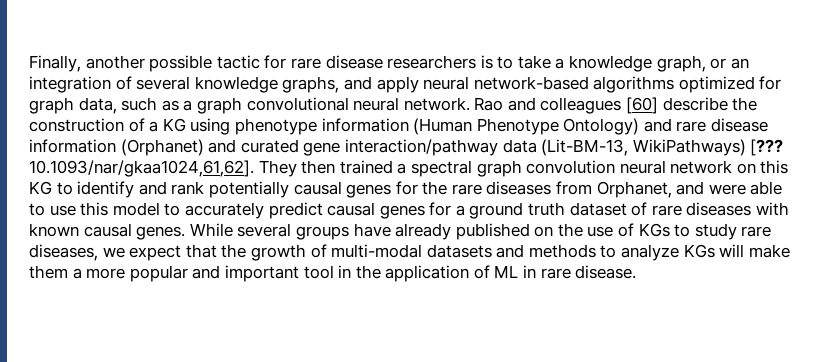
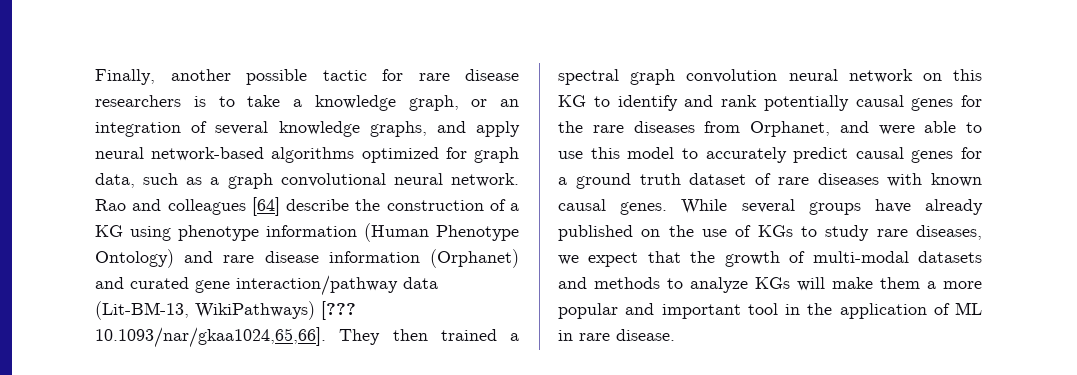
- Rao and colleagues [60] describe the construction of a KG using phenotype information (Human Phenotype Ontology) and rare disease information (Orphanet) and curated gene interaction/pathway data (Lit-BM-13, WikiPathways) [???
+ Rao and colleagues [64] describe the construction of a KG using phenotype information (Human Phenotype Ontology) and rare disease information (Orphanet) and curated gene interaction/pathway data (Lit-BM-13, WikiPathways) [???
- 10.1093/nar/gkaa1024,61,62]. They then trained a spectral graph convolution neural network on this KG to identify and rank potentially causal genes for the rare diseases from Orphanet, and were able to use this model to accurately predict causal genes for a ground truth dataset of rare diseases with known causal genes.
+ 10.1093/nar/gkaa1024,65,66]. They then trained a spectral graph convolution neural network on this KG to identify and rank potentially causal genes for the rare diseases from Orphanet, and were able to use this model to accurately predict causal genes for a ground truth dataset of rare diseases with known causal genes.

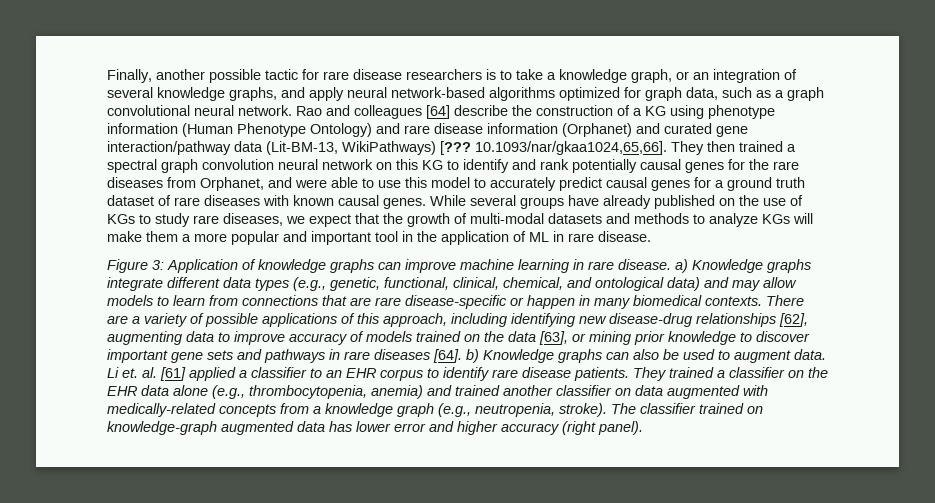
+ Figure 3: Application of knowledge graphs can improve machine learning in rare disease. a) Knowledge graphs integrate different data types (e.g., genetic, functional, clinical, chemical, and ontological data) and may allow models to learn from connections that are rare disease-specific or happen in many biomedical contexts. There are a variety of possible applications of this approach, including identifying new disease-drug relationships [62], augmenting data to improve accuracy of models trained on the data [63], or mining prior knowledge to discover important gene sets and pathways in rare diseases [64]. b) Knowledge graphs can also be used to augment data. Li et. al. [61] applied a classifier to an EHR corpus to identify rare disease patients. They trained a classifier on the EHR data alone (e.g., thrombocytopenia, anemia) and trained another classifier on data augmented with medically-related concepts from a knowledge graph (e.g., neutropenia, stroke). The classifier trained on knowledge-graph augmented data has lower error and higher accuracy (right panel).

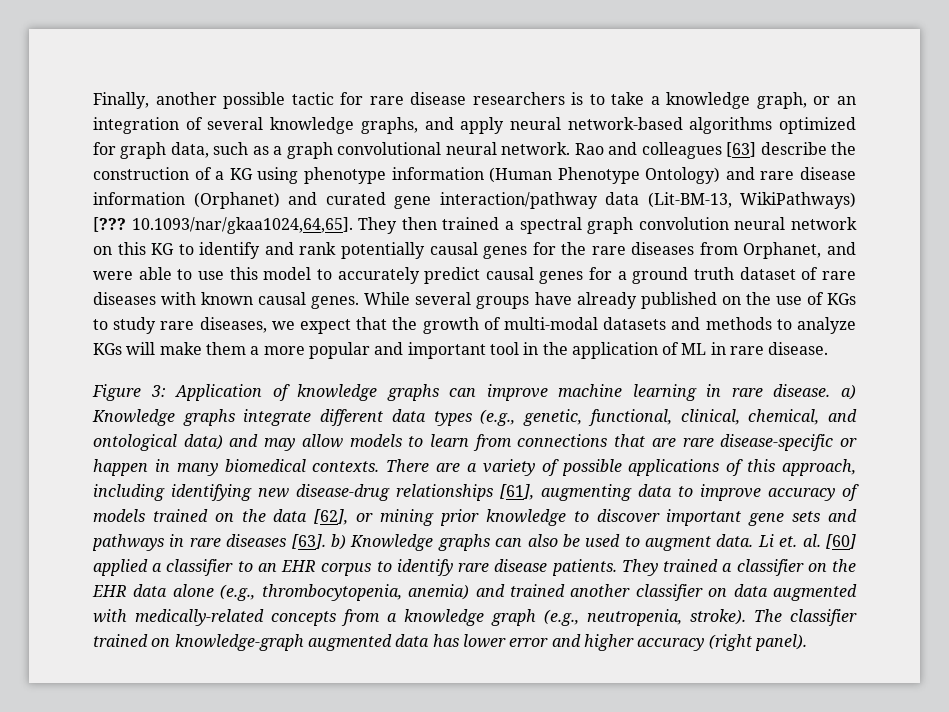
- Rao and colleagues [64] describe the construction of a KG using phenotype information (Human Phenotype Ontology) and rare disease information (Orphanet) and curated gene interaction/pathway data (Lit-BM-13, WikiPathways) [???
+ Rao and colleagues [63] describe the construction of a KG using phenotype information (Human Phenotype Ontology) and rare disease information (Orphanet) and curated gene interaction/pathway data (Lit-BM-13, WikiPathways) [???
- 10.1093/nar/gkaa1024,65,66]. They then trained a spectral graph convolution neural network on this KG to identify and rank potentially causal genes for the rare diseases from Orphanet, and were able to use this model to accurately predict causal genes for a ground truth dataset of rare diseases with known causal genes.
+ 10.1093/nar/gkaa1024,64,65]. They then trained a spectral graph convolution neural network on this KG to identify and rank potentially causal genes for the rare diseases from Orphanet, and were able to use this model to accurately predict causal genes for a ground truth dataset of rare diseases with known causal genes.
- There are a variety of possible applications of this approach, including identifying new disease-drug relationships [62], augmenting data to improve accuracy of models trained on the data [63], or mining prior knowledge to discover important gene sets and pathways in rare diseases [64]. b) Knowledge graphs can also be used to augment data.
+ There are a variety of possible applications of this approach, including identifying new disease-drug relationships [61], augmenting data to improve accuracy of models trained on the data [62], or mining prior knowledge to discover important gene sets and pathways in rare diseases [63]. b) Knowledge graphs can also be used to augment data.
- Li et. al. [61] applied a classifier to an EHR corpus to identify rare disease patients.
+ Li et. al. [60] applied a classifier to an EHR corpus to identify rare disease patients.

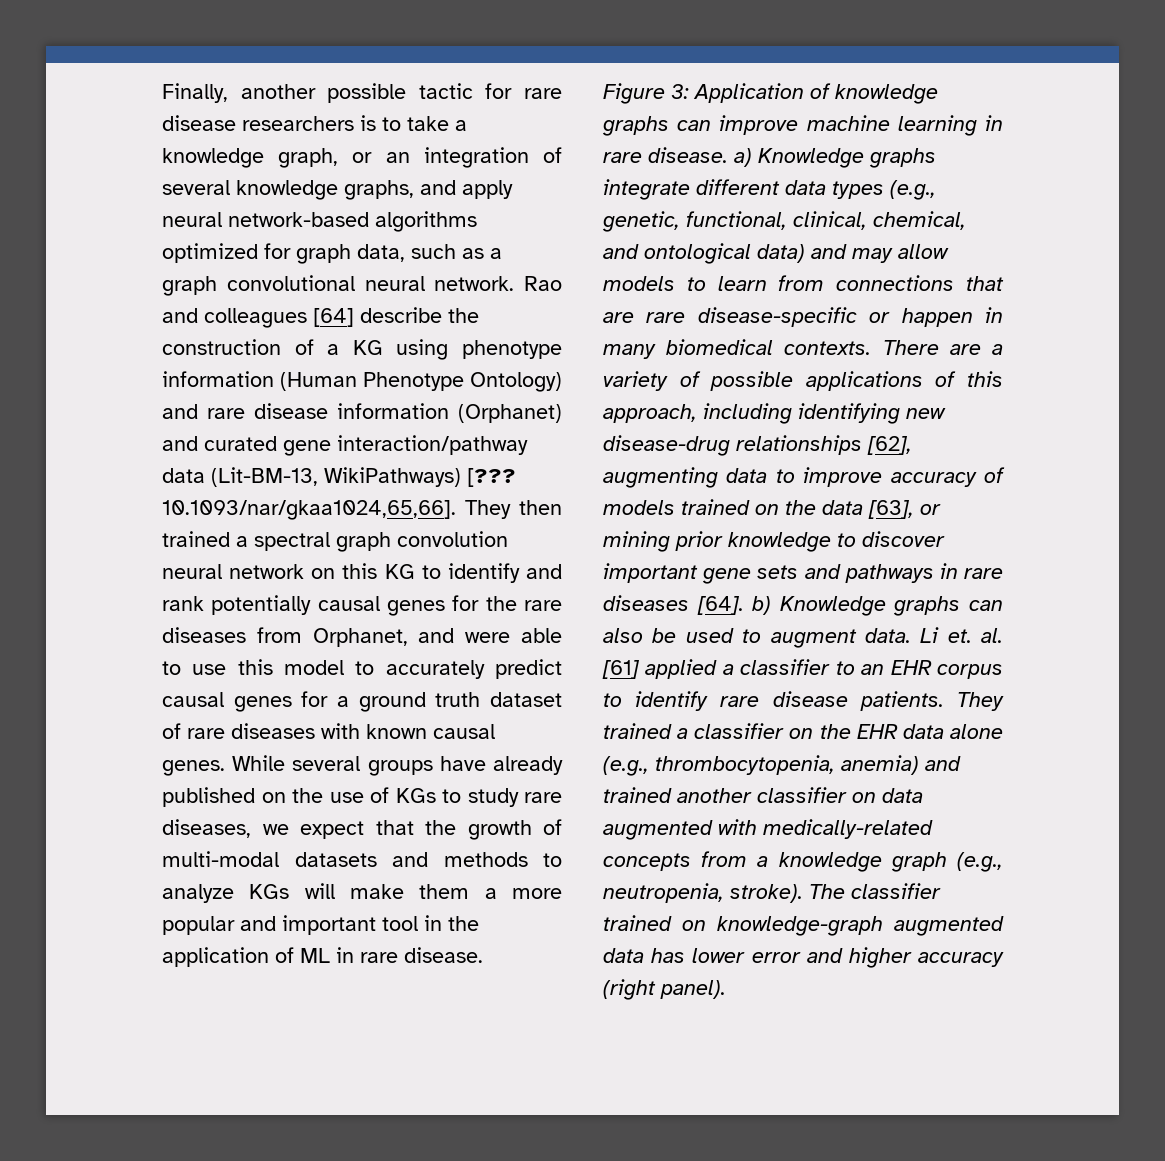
- Rao and colleagues [63] describe the construction of a KG using phenotype information (Human Phenotype Ontology) and rare disease information (Orphanet) and curated gene interaction/pathway data (Lit-BM-13, WikiPathways) [???
+ Rao and colleagues [64] describe the construction of a KG using phenotype information (Human Phenotype Ontology) and rare disease information (Orphanet) and curated gene interaction/pathway data (Lit-BM-13, WikiPathways) [???
- 10.1093/nar/gkaa1024,64,65]. They then trained a spectral graph convolution neural network on this KG to identify and rank potentially causal genes for the rare diseases from Orphanet, and were able to use this model to accurately predict causal genes for a ground truth dataset of rare diseases with known causal genes.
+ 10.1093/nar/gkaa1024,65,66]. They then trained a spectral graph convolution neural network on this KG to identify and rank potentially causal genes for the rare diseases from Orphanet, and were able to use this model to accurately predict causal genes for a ground truth dataset of rare diseases with known causal genes.
- There are a variety of possible applications of this approach, including identifying new disease-drug relationships [61], augmenting data to improve accuracy of models trained on the data [62], or mining prior knowledge to discover important gene sets and pathways in rare diseases [63]. b) Knowledge graphs can also be used to augment data.
+ There are a variety of possible applications of this approach, including identifying new disease-drug relationships [62], augmenting data to improve accuracy of models trained on the data [63], or mining prior knowledge to discover important gene sets and pathways in rare diseases [64]. b) Knowledge graphs can also be used to augment data.
- Li et. al. [60] applied a classifier to an EHR corpus to identify rare disease patients.
+ Li et. al. [61] applied a classifier to an EHR corpus to identify rare disease patients.

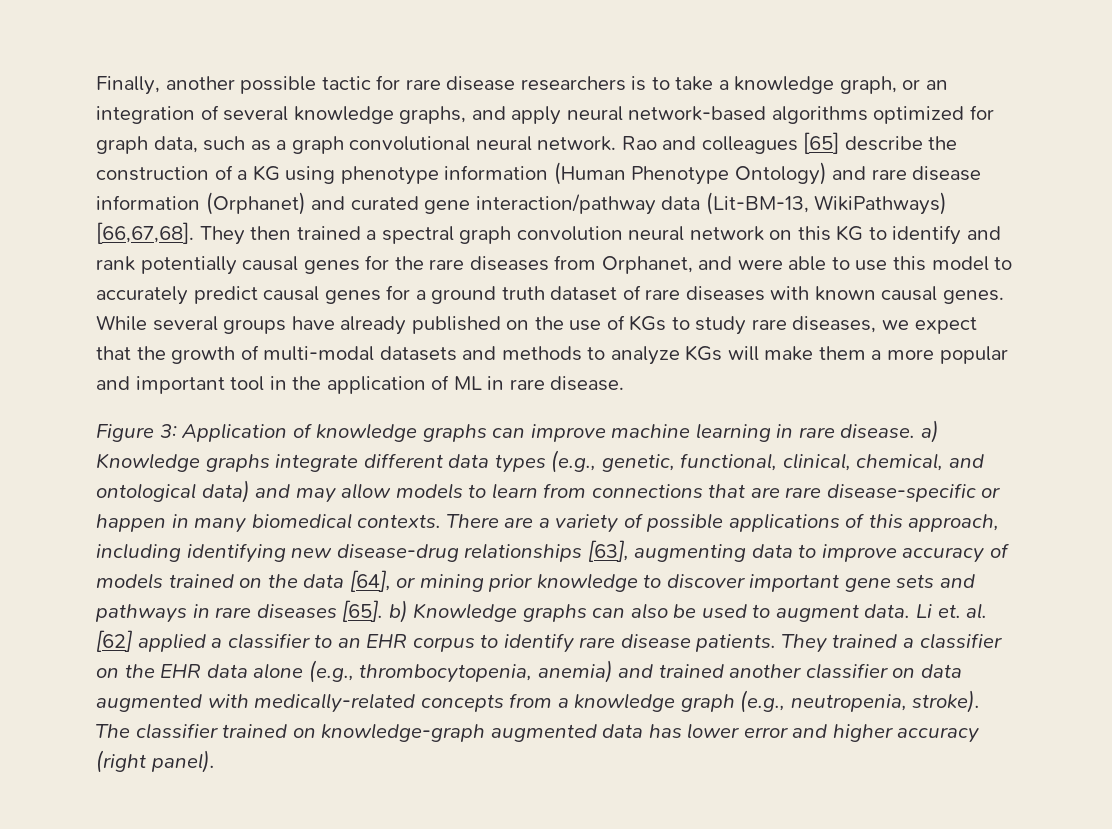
- Rao and colleagues [64] describe the construction of a KG using phenotype information (Human Phenotype Ontology) and rare disease information (Orphanet) and curated gene interaction/pathway data (Lit-BM-13, WikiPathways) [??? 10.1093/nar/gkaa1024,65,66]. They then trained a spectral graph convolution neural network on this KG to identify and rank potentially causal genes for the rare diseases from Orphanet, and were able to use this model to accurately predict causal genes for a ground truth dataset of rare diseases with known causal genes.
+ Rao and colleagues [65] describe the construction of a KG using phenotype information (Human Phenotype Ontology) and rare disease information (Orphanet) and curated gene interaction/pathway data (Lit-BM-13, WikiPathways) [66,67,68]. They then trained a spectral graph convolution neural network on this KG to identify and rank potentially causal genes for the rare diseases from Orphanet, and were able to use this model to accurately predict causal genes for a ground truth dataset of rare diseases with known causal genes.
- There are a variety of possible applications of this approach, including identifying new disease-drug relationships [62], augmenting data to improve accuracy of models trained on the data [63], or mining prior knowledge to discover important gene sets and pathways in rare diseases [64]. b) Knowledge graphs can also be used to augment data.
+ There are a variety of possible applications of this approach, including identifying new disease-drug relationships [63], augmenting data to improve accuracy of models trained on the data [64], or mining prior knowledge to discover important gene sets and pathways in rare diseases [65]. b) Knowledge graphs can also be used to augment data.
- Li et. al. [61] applied a classifier to an EHR corpus to identify rare disease patients.
+ Li et. al. [62] applied a classifier to an EHR corpus to identify rare disease patients.

